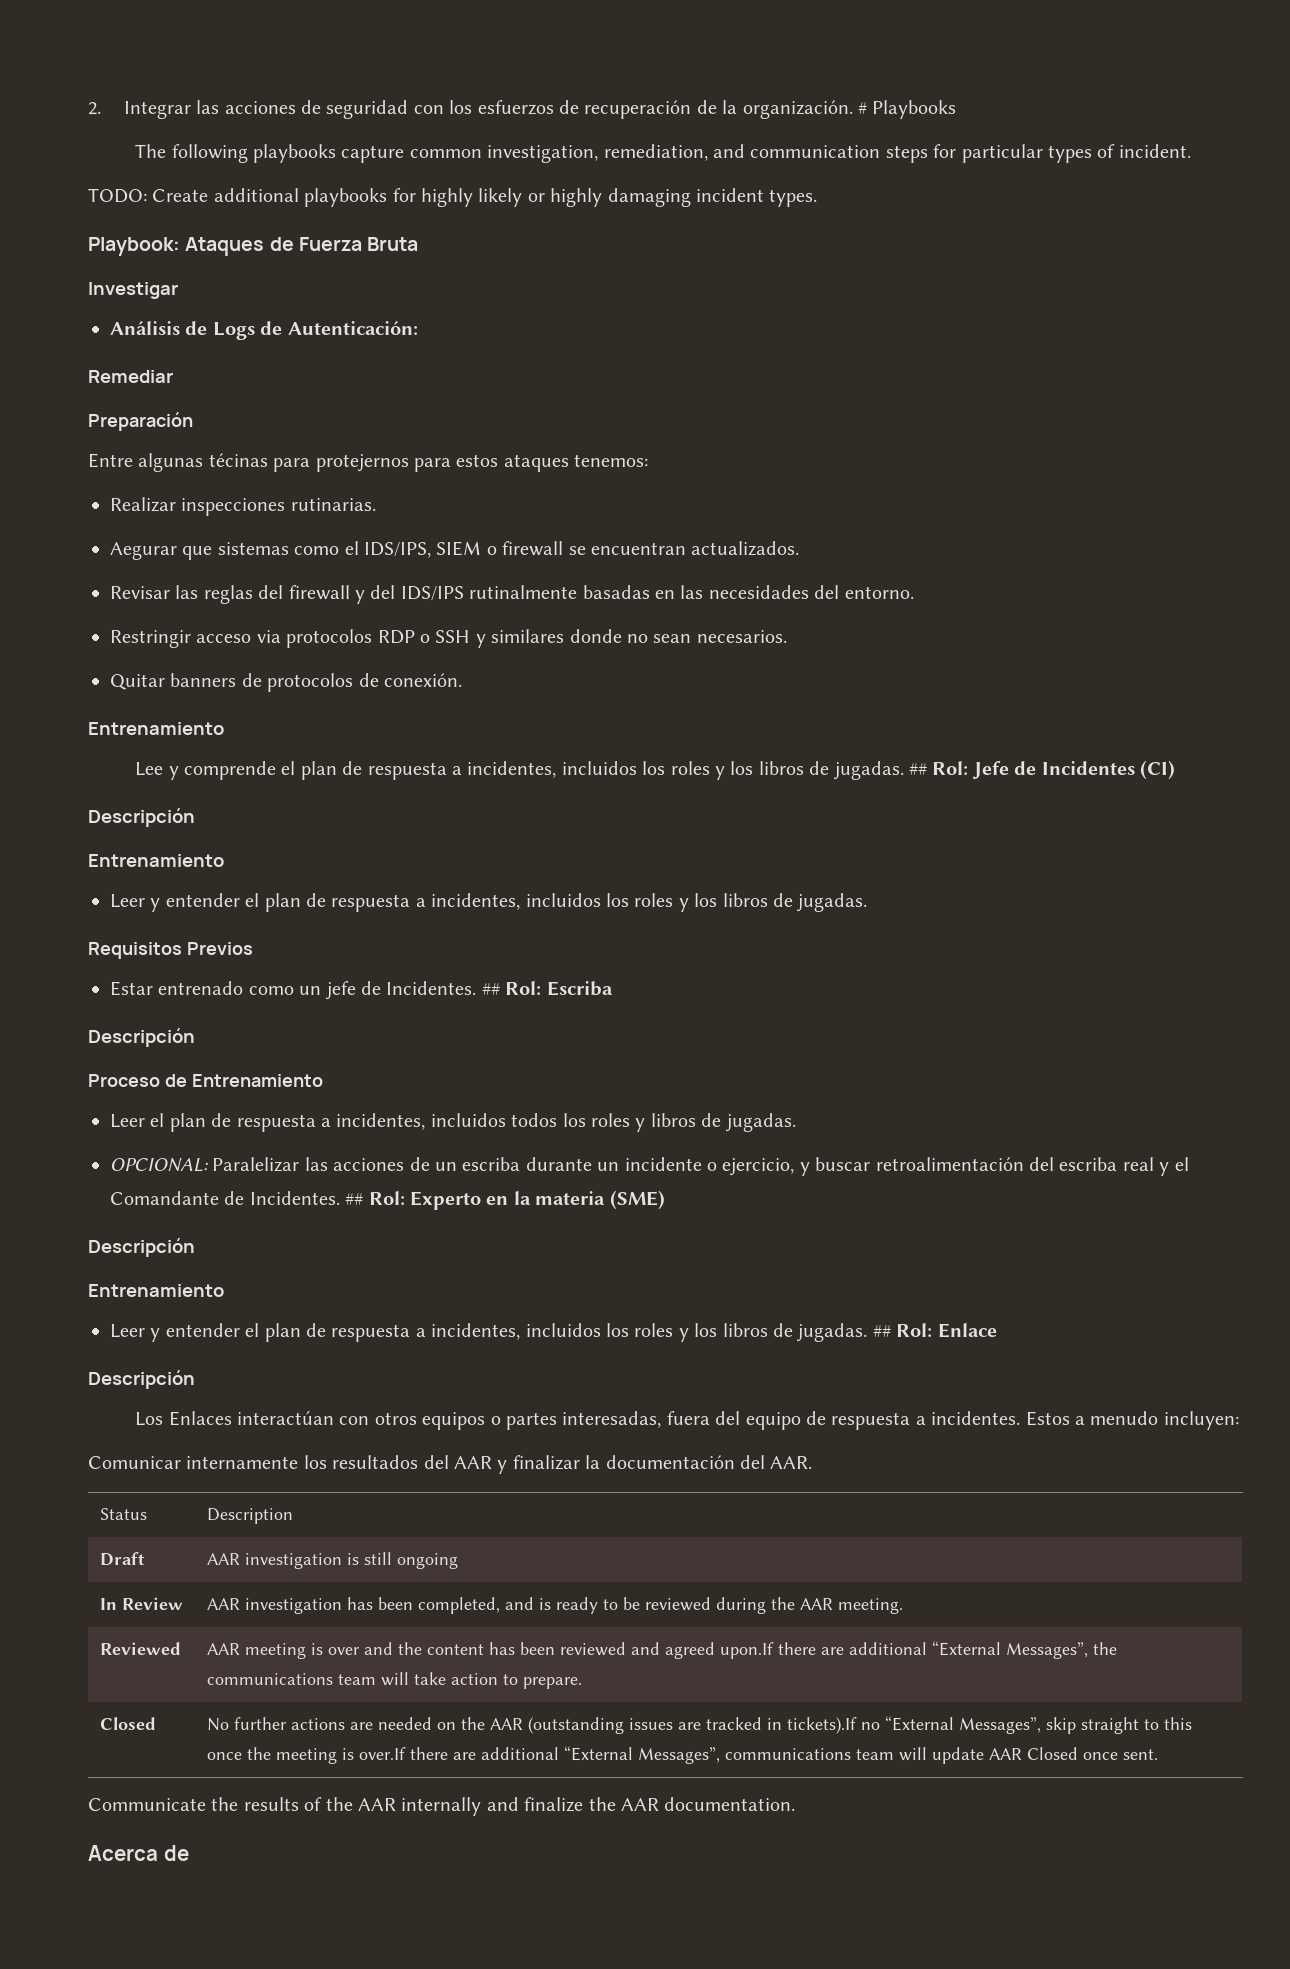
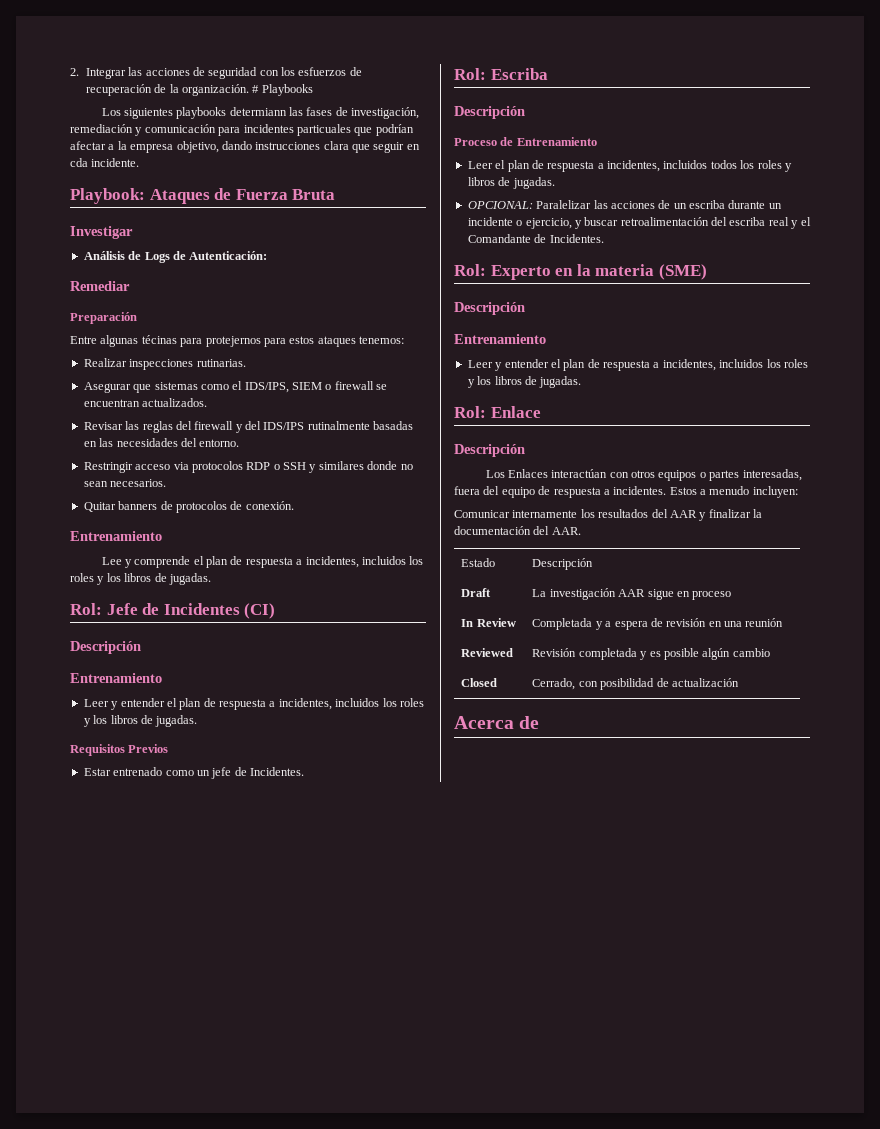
- The following playbooks capture common investigation, remediation, and communication steps for particular types of incident.
- TODO: Create additional playbooks for highly likely or highly damaging incident types.
+ Los siguientes playbooks determiann las fases de investigación, remediación y comunicación para incidentes particuales que podrían afectar a la empresa objetivo, dando instrucciones clara que seguir en cda incidente.
- Aegurar que sistemas como el IDS/IPS, SIEM o firewall se encuentran actualizados.
+ Asegurar que sistemas como el IDS/IPS, SIEM o firewall se encuentran actualizados.
- Lee y comprende el plan de respuesta a incidentes, incluidos los roles y los libros de jugadas. ## Rol: Jefe de Incidentes (CI)
+ Lee y comprende el plan de respuesta a incidentes, incluidos los roles y los libros de jugadas.
+ Rol: Jefe de Incidentes (CI)
- Estar entrenado como un jefe de Incidentes. ## Rol: Escriba
+ Estar entrenado como un jefe de Incidentes.
+ Rol: Escriba
- OPCIONAL: Paralelizar las acciones de un escriba durante un incidente o ejercicio, y buscar retroalimentación del escriba real y el Comandante de Incidentes. ## Rol: Experto en la materia (SME)
+ OPCIONAL: Paralelizar las acciones de un escriba durante un incidente o ejercicio, y buscar retroalimentación del escriba real y el Comandante de Incidentes.
+ Rol: Experto en la materia (SME)
  Descripción
  Entrenamiento
- Leer y entender el plan de respuesta a incidentes, incluidos los roles y los libros de jugadas. ## Rol: Enlace
+ Leer y entender el plan de respuesta a incidentes, incluidos los roles y los libros de jugadas.
+ Rol: Enlace
- Status | Description
+ Estado | Descripción
- Draft | AAR investigation is still ongoing
- In Review | AAR investigation has been completed, and is ready to be reviewed during the AAR meeting.
- Reviewed | AAR meeting is over and the content has been reviewed and agreed upon.If there are additional “External Messages”, the communications team will take action to prepare.
- Closed | No further actions are needed on the AAR (outstanding issues are tracked in tickets).If no “External Messages”, skip straight to this once the meeting is over.If there are additional “External Messages”, communications team will update AAR Closed once sent.
- Communicate the results of the AAR internally and finalize the AAR documentation.
+ Draft | La investigación AAR sigue en proceso
+ In Review | Completada y a espera de revisión en una reunión
+ Reviewed | Revisión completada y es posible algún cambio
+ Closed | Cerrado, con posibilidad de actualización

